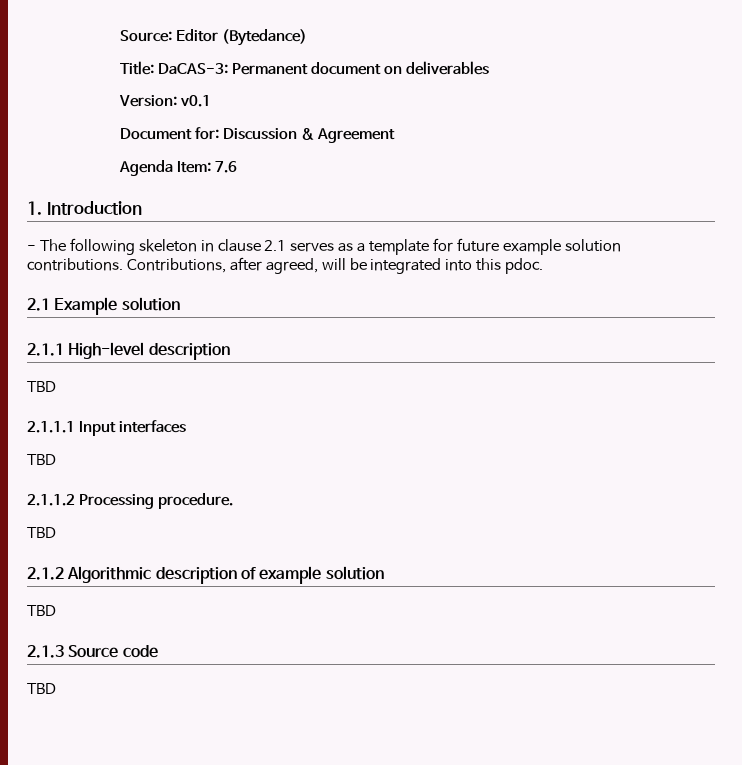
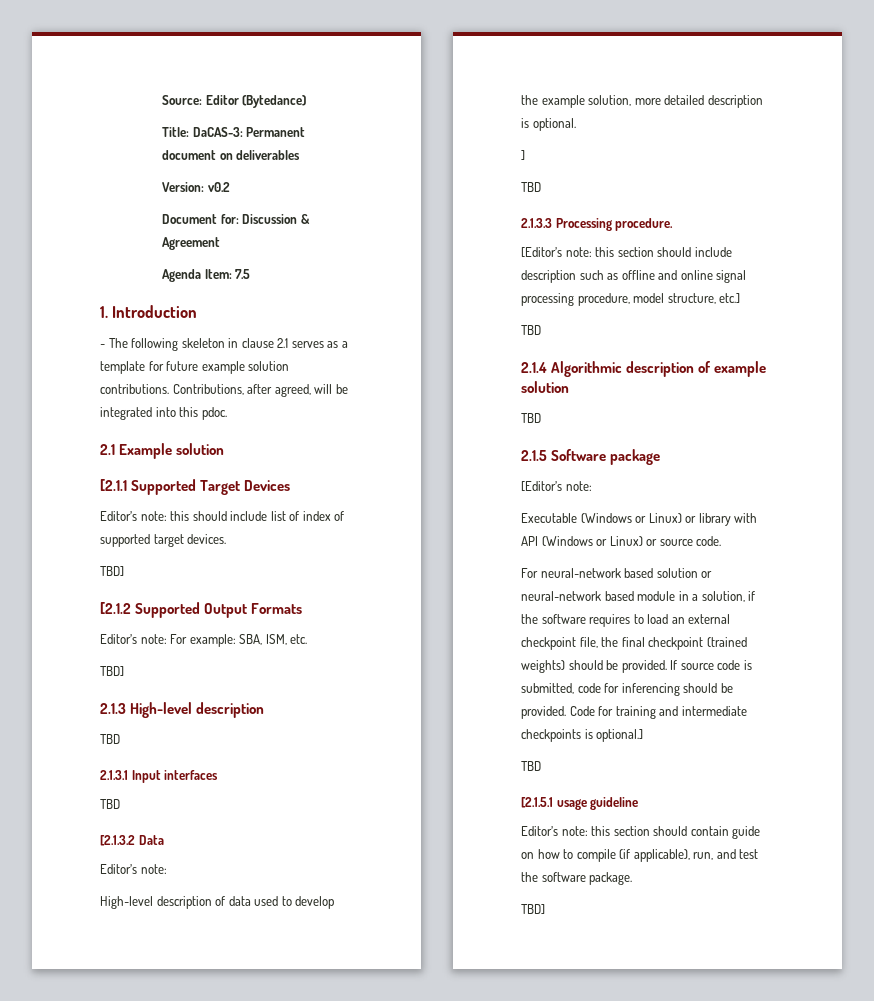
- Version: v0.1
+ Version: v0.2
- Agenda Item: 7.6
+ Agenda Item: 7.5
- 2.1.1 High-level description
+ [2.1.1 Supported Target Devices
+ Editor’s note: this should include list of index of supported target devices.
+ TBD]
+ [2.1.2 Supported Output Formats
+ Editor’s note: For example: SBA, ISM, etc.
+ TBD]
+ 2.1.3 High-level description
- 2.1.1.1 Input interfaces
+ 2.1.3.1 Input interfaces
- 2.1.1.2 Processing procedure.
+ [2.1.3.2 Data
+ Editor’s note:
+ High-level description of data used to develop the example solution, more detailed description is optional.
+ ]
  TBD
- 2.1.2 Algorithmic description of example solution
+ 2.1.3.3 Processing procedure.
+ [Editor’s note: this section should include description such as offline and online signal processing procedure, model structure, etc.]
+ TBD
+ 2.1.4 Algorithmic description of example solution
- 2.1.3 Source code
+ 2.1.5 Software package
+ [Editor’s note:
+ Executable (Windows or Linux) or library with API (Windows or Linux) or source code.
+ For neural-network based solution or neural-network based module in a solution, if the software requires to load an external checkpoint file, the final checkpoint (trained weights) should be provided. If source code is submitted, code for inferencing should be provided. Code for training and intermediate checkpoints is optional.]
  TBD
+ [2.1.5.1 usage guideline
+ Editor’s note: this section should contain guide on how to compile (if applicable), run, and test the software package.
+ TBD]

